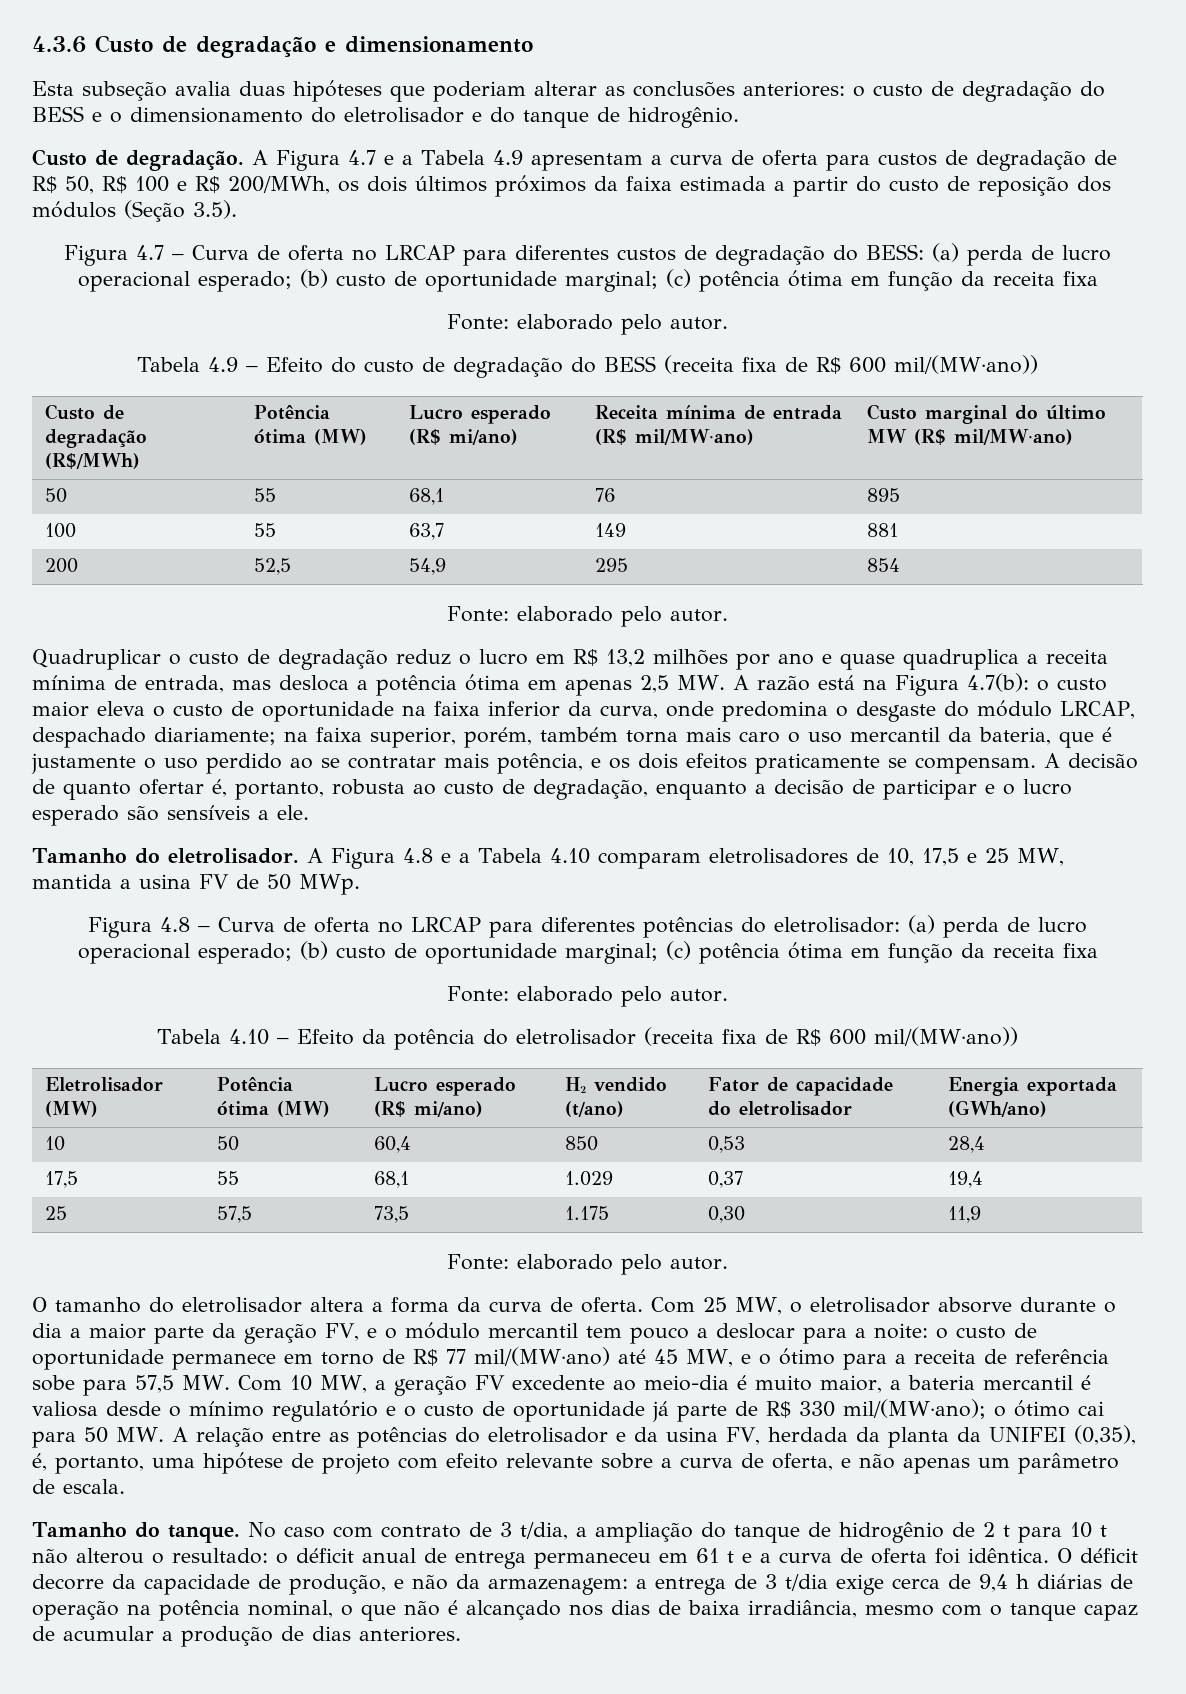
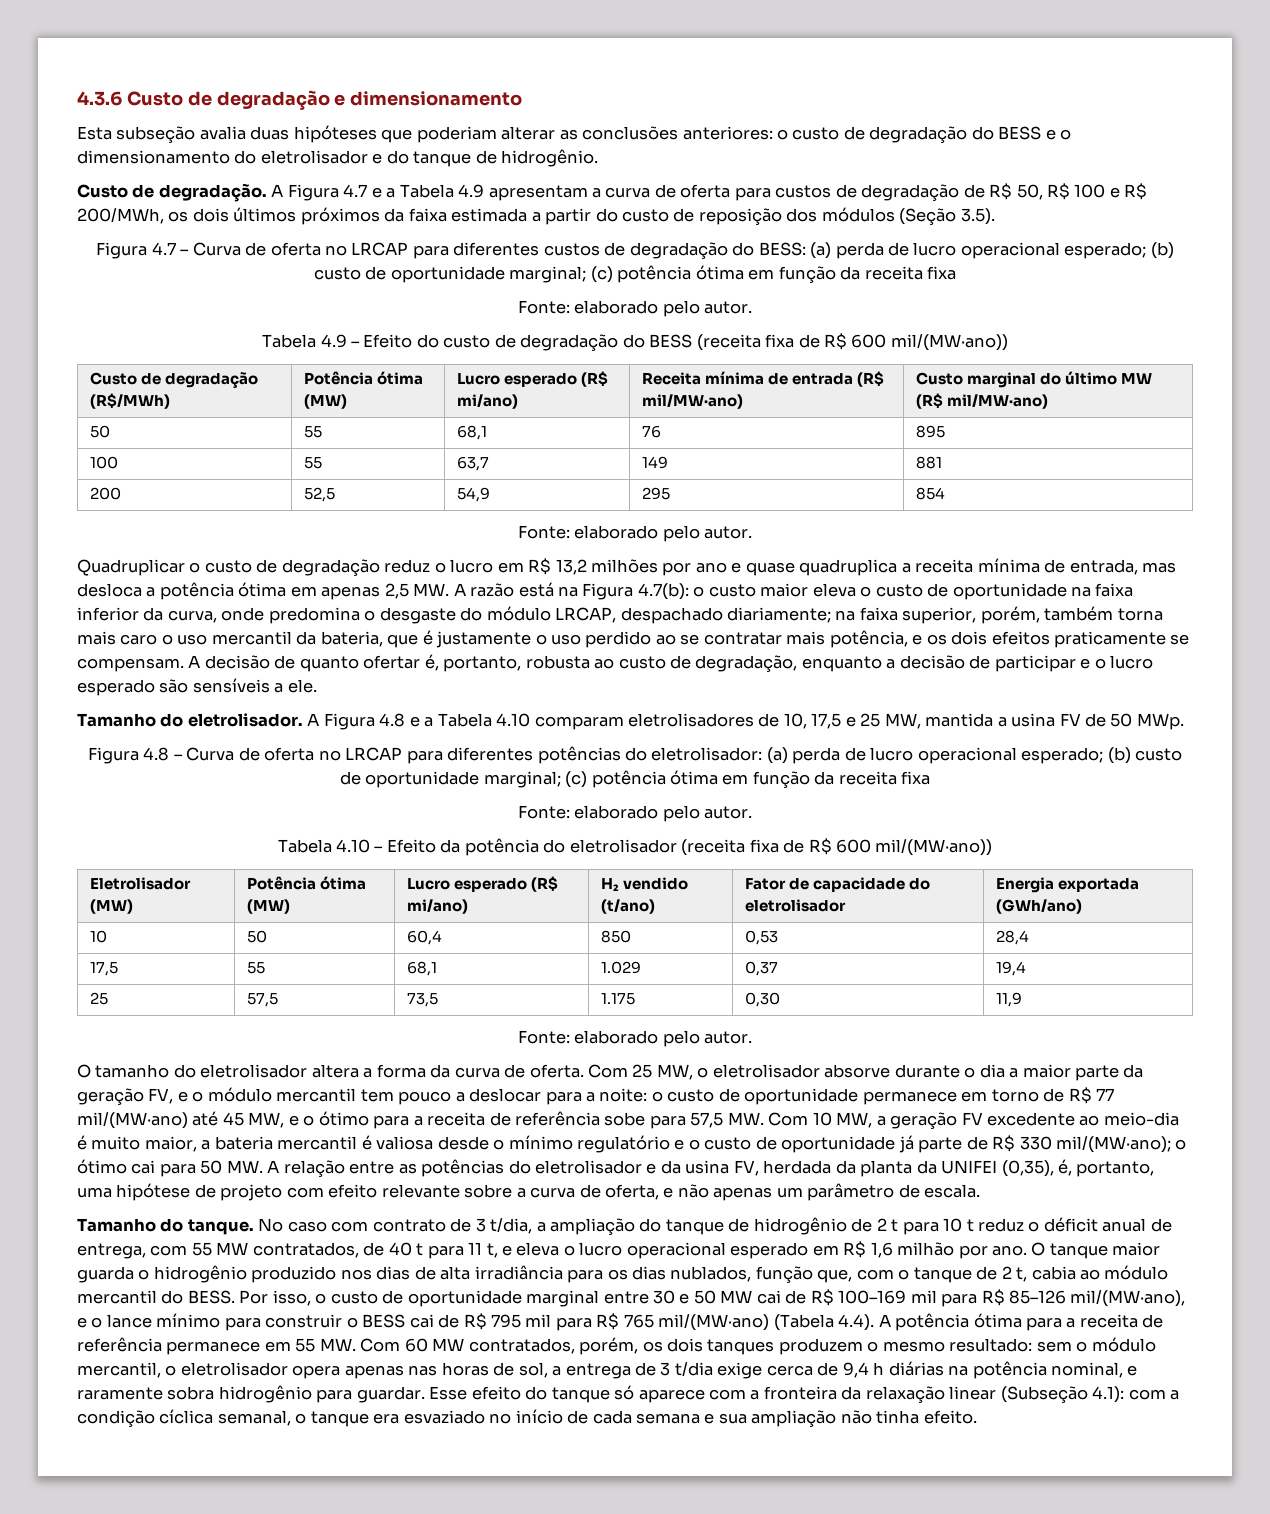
- No caso com contrato de 3 t/dia, a ampliação do tanque de hidrogênio de 2 t para 10 t não alterou o resultado: o déficit anual de entrega permaneceu em 61 t e a curva de oferta foi idêntica. O déficit decorre da capacidade de produção, e não da armazenagem: a entrega de 3 t/dia exige cerca de 9,4 h diárias de operação na potência nominal, o que não é alcançado nos dias de baixa irradiância, mesmo com o tanque capaz de acumular a produção de dias anteriores.
+ No caso com contrato de 3 t/dia, a ampliação do tanque de hidrogênio de 2 t para 10 t reduz o déficit anual de entrega, com 55 MW contratados, de 40 t para 11 t, e eleva o lucro operacional esperado em R$ 1,6 milhão por ano. O tanque maior guarda o hidrogênio produzido nos dias de alta irradiância para os dias nublados, função que, com o tanque de 2 t, cabia ao módulo mercantil do BESS. Por isso, o custo de oportunidade marginal entre 30 e 50 MW cai de R$ 100–169 mil para R$ 85–126 mil/(MW·ano), e o lance mínimo para construir o BESS cai de R$ 795 mil para R$ 765 mil/(MW·ano) (Tabela 4.4). A potência ótima para a receita de referência permanece em 55 MW. Com 60 MW contratados, porém, os dois tanques produzem o mesmo resultado: sem o módulo mercantil, o eletrolisador opera apenas nas horas de sol, a entrega de 3 t/dia exige cerca de 9,4 h diárias na potência nominal, e raramente sobra hidrogênio para guardar. Esse efeito do tanque só aparece com a fronteira da relaxação linear (Subseção 4.1): com a condição cíclica semanal, o tanque era esvaziado no início de cada semana e sua ampliação não tinha efeito.

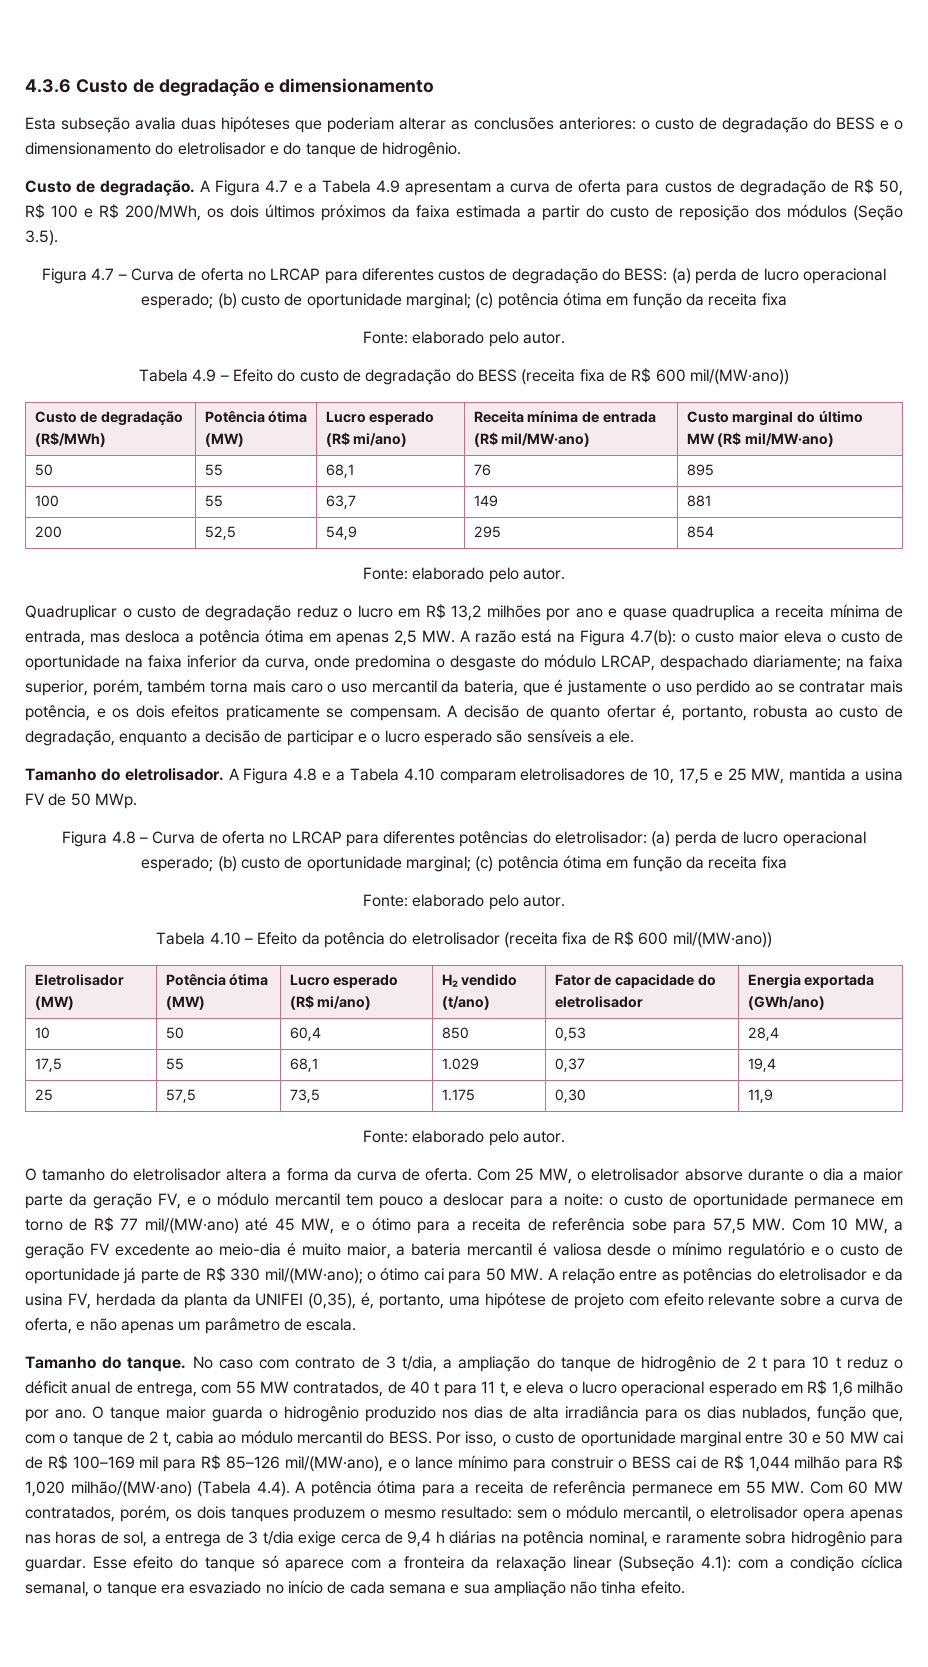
- Por isso, o custo de oportunidade marginal entre 30 e 50 MW cai de R$ 100–169 mil para R$ 85–126 mil/(MW·ano), e o lance mínimo para construir o BESS cai de R$ 795 mil para R$ 765 mil/(MW·ano) (Tabela 4.4). A potência ótima para a receita de referência permanece em 55 MW. Com 60 MW contratados, porém, os dois tanques produzem o mesmo resultado:
+ Por isso, o custo de oportunidade marginal entre 30 e 50 MW cai de R$ 100–169 mil para R$ 85–126 mil/(MW·ano), e o lance mínimo para construir o BESS cai de R$ 1,044 milhão para R$ 1,020 milhão/(MW·ano) (Tabela 4.4). A potência ótima para a receita de referência permanece em 55 MW. Com 60 MW contratados, porém, os dois tanques produzem o mesmo resultado:

